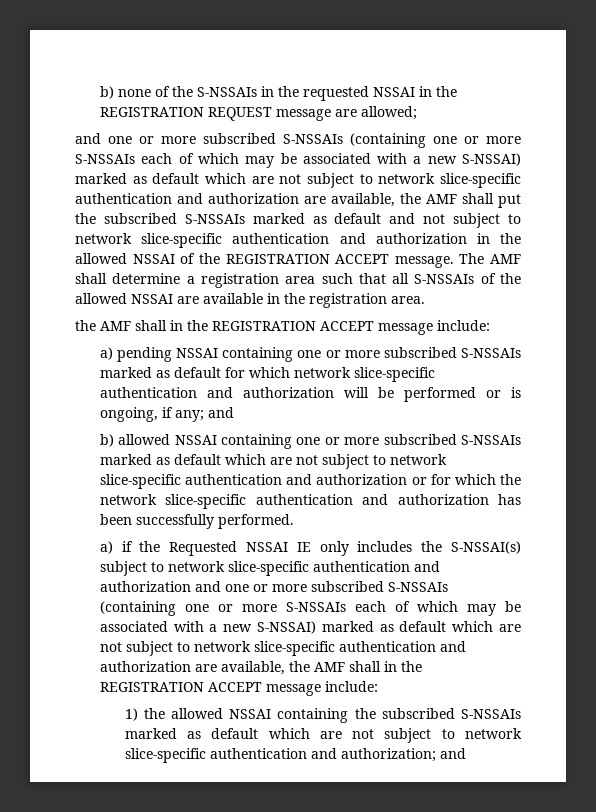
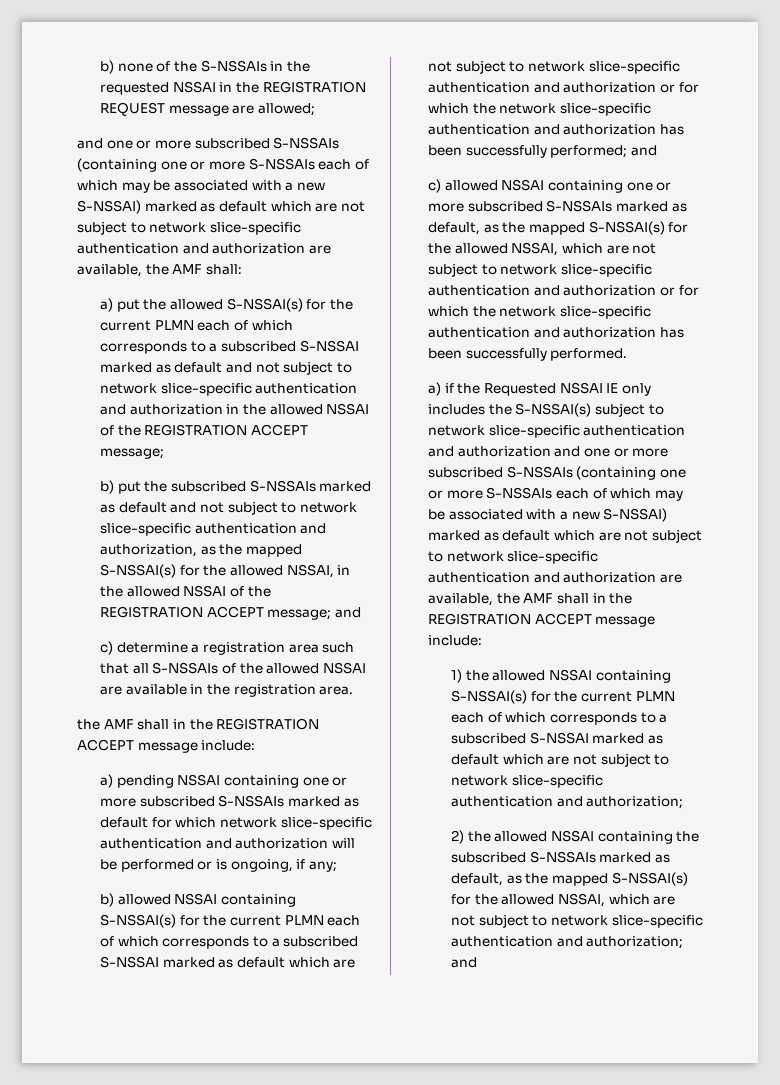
- and one or more subscribed S-NSSAIs (containing one or more S-NSSAIs each of which may be associated with a new S-NSSAI) marked as default which are not subject to network slice-specific authentication and authorization are available, the AMF shall put the subscribed S-NSSAIs marked as default and not subject to network slice-specific authentication and authorization in the allowed NSSAI of the REGISTRATION ACCEPT message. The AMF shall determine a registration area such that all S-NSSAIs of the allowed NSSAI are available in the registration area.
+ and one or more subscribed S-NSSAIs (containing one or more S-NSSAIs each of which may be associated with a new S-NSSAI) marked as default which are not subject to network slice-specific authentication and authorization are available, the AMF shall:
+ a) put the allowed S-NSSAI(s) for the current PLMN each of which corresponds to a subscribed S-NSSAI marked as default and not subject to network slice-specific authentication and authorization in the allowed NSSAI of the REGISTRATION ACCEPT message;
+ b) put the subscribed S-NSSAIs marked as default and not subject to network slice-specific authentication and authorization, as the mapped S-NSSAI(s) for the allowed NSSAI, in the allowed NSSAI of the REGISTRATION ACCEPT message; and
+ c) determine a registration area such that all S-NSSAIs of the allowed NSSAI are available in the registration area.
- a) pending NSSAI containing one or more subscribed S-NSSAIs marked as default for which network slice-specific authentication and authorization will be performed or is ongoing, if any; and
- b) allowed NSSAI containing one or more subscribed S-NSSAIs marked as default which are not subject to network slice-specific authentication and authorization or for which the network slice-specific authentication and authorization has been successfully performed.
+ a) pending NSSAI containing one or more subscribed S-NSSAIs marked as default for which network slice-specific authentication and authorization will be performed or is ongoing, if any;
+ b) allowed NSSAI containing S-NSSAI(s) for the current PLMN each of which corresponds to a subscribed S-NSSAI marked as default which are not subject to network slice-specific authentication and authorization or for which the network slice-specific authentication and authorization has been successfully performed; and
+ c) allowed NSSAI containing one or more subscribed S-NSSAIs marked as default, as the mapped S-NSSAI(s) for the allowed NSSAI, which are not subject to network slice-specific authentication and authorization or for which the network slice-specific authentication and authorization has been successfully performed.
- 1) the allowed NSSAI containing the subscribed S-NSSAIs marked as default which are not subject to network slice-specific authentication and authorization; and
+ 1) the allowed NSSAI containing S-NSSAI(s) for the current PLMN each of which corresponds to a subscribed S-NSSAI marked as default which are not subject to network slice-specific authentication and authorization;
+ 2) the allowed NSSAI containing the subscribed S-NSSAIs marked as default, as the mapped S-NSSAI(s) for the allowed NSSAI, which are not subject to network slice-specific authentication and authorization; and

